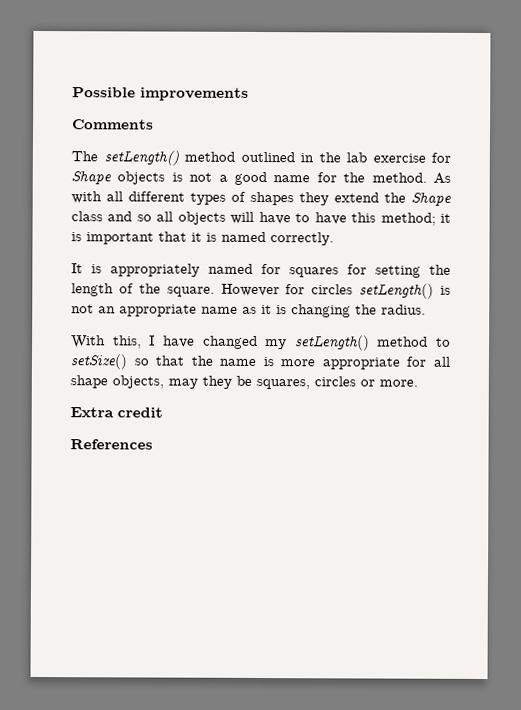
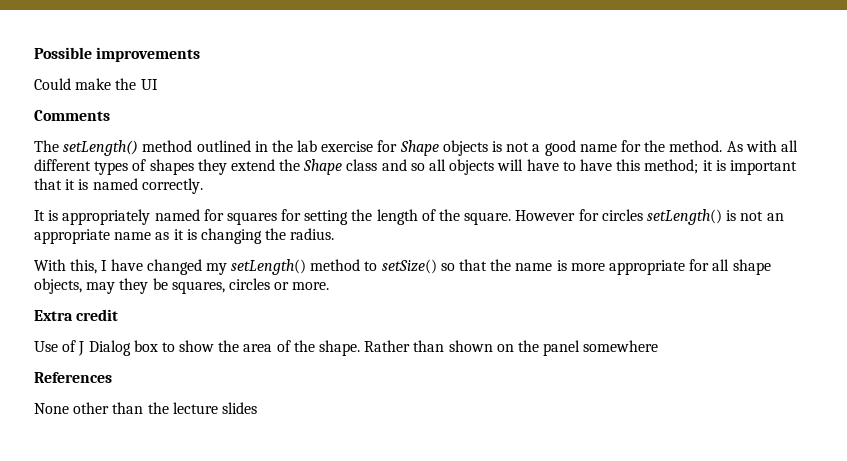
+ Could make the UI
+ Use of J Dialog box to show the area of the shape. Rather than shown on the panel somewhere
  References
+ None other than the lecture slides

